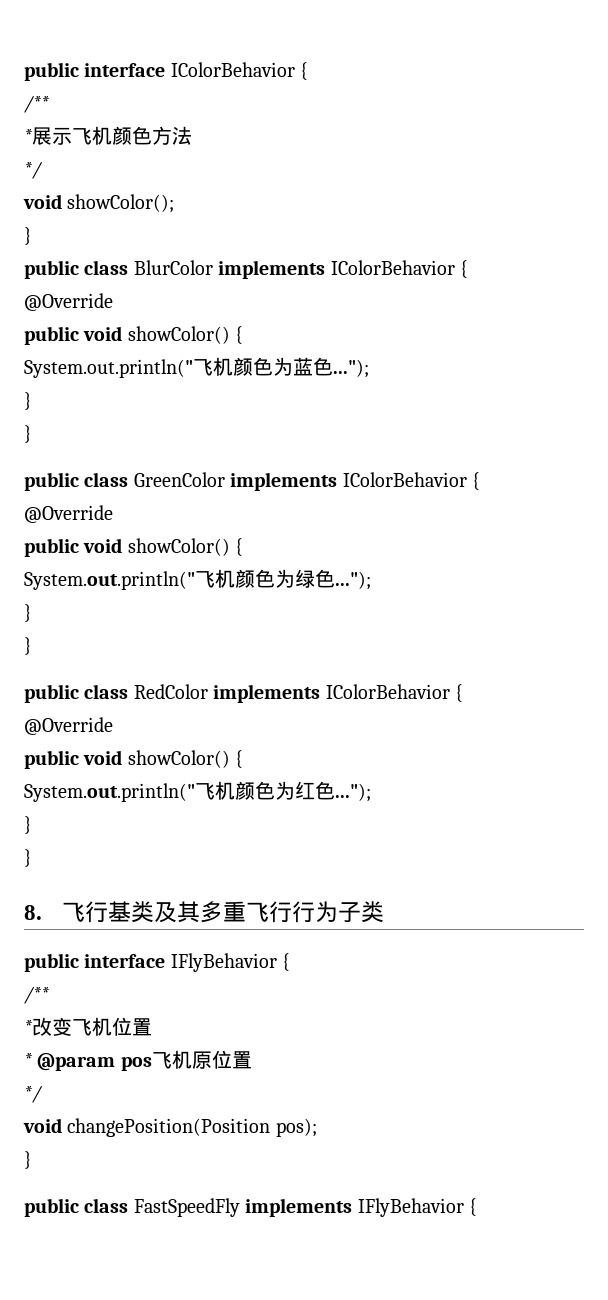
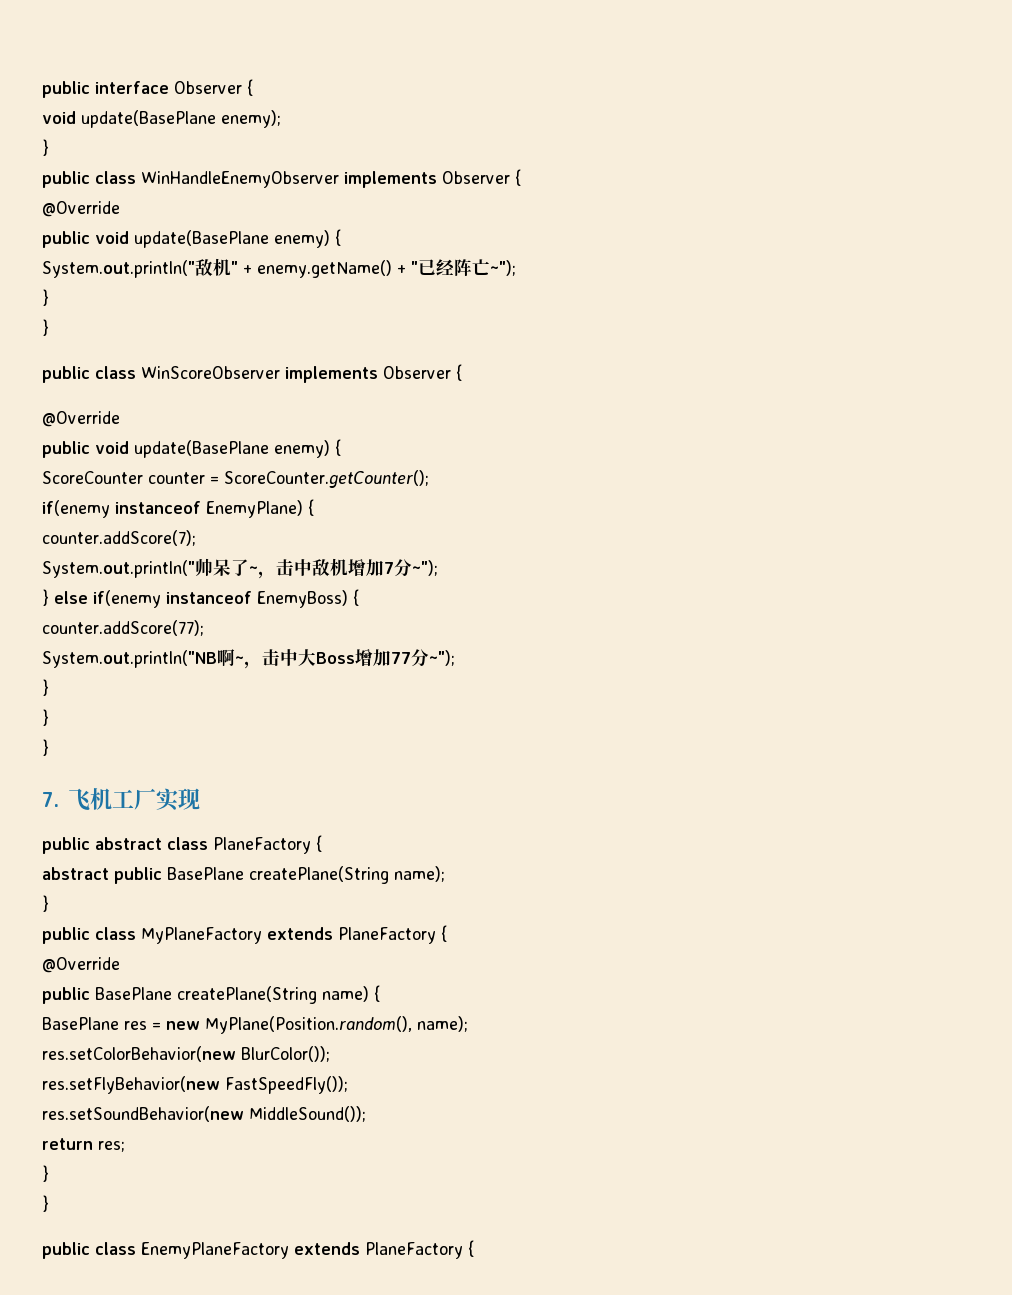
- public interface IColorBehavior {
- /**
- *展示飞机颜色方法
- */
- void showColor();
+ public interface Observer {
+ void update(BasePlane enemy);
  }
- public class BlurColor implements IColorBehavior {
+ public class WinHandleEnemyObserver implements Observer {
  @Override
- public void showColor() {
- System.out.println("飞机颜色为蓝色...");
+ public void update(BasePlane enemy) {
+ System.out.println("敌机" + enemy.getName() + "已经阵亡~");
  }
  }
- public class GreenColor implements IColorBehavior {
+ public class WinScoreObserver implements Observer {
  @Override
- public void showColor() {
- System.out.println("飞机颜色为绿色...");
+ public void update(BasePlane enemy) {
+ ScoreCounter counter = ScoreCounter.getCounter();
+ if(enemy instanceof EnemyPlane) {
+ counter.addScore(7);
+ System.out.println("帅呆了~，击中敌机增加7分~");
+ } else if(enemy instanceof EnemyBoss) {
+ counter.addScore(77);
+ System.out.println("NB啊~，击中大Boss增加77分~");
  }
  }
- public class RedColor implements IColorBehavior {
+ }
+ 7.飞机工厂实现
+ public abstract class PlaneFactory {
+ abstract public BasePlane createPlane(String name);
+ }
+ public class MyPlaneFactory extends PlaneFactory {
  @Override
- public void showColor() {
- System.out.println("飞机颜色为红色...");
+ public BasePlane createPlane(String name) {
+ BasePlane res = new MyPlane(Position.random(), name);
+ res.setColorBehavior(new BlurColor());
+ res.setFlyBehavior(new FastSpeedFly());
+ res.setSoundBehavior(new MiddleSound());
+ return res;
  }
  }
- 8.飞行基类及其多重飞行行为子类
- public interface IFlyBehavior {
- /**
- *改变飞机位置
- * @param pos飞机原位置
- */
- void changePosition(Position pos);
- }
- public class FastSpeedFly implements IFlyBehavior {
+ public class EnemyPlaneFactory extends PlaneFactory {

